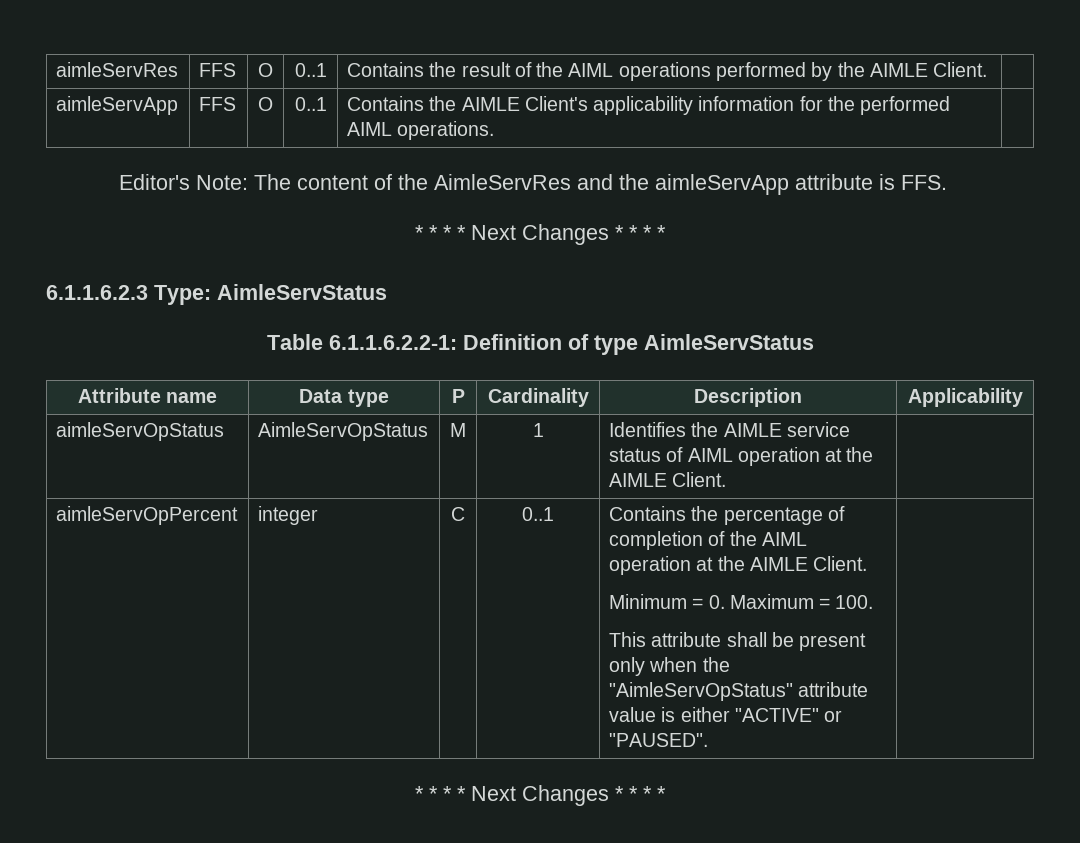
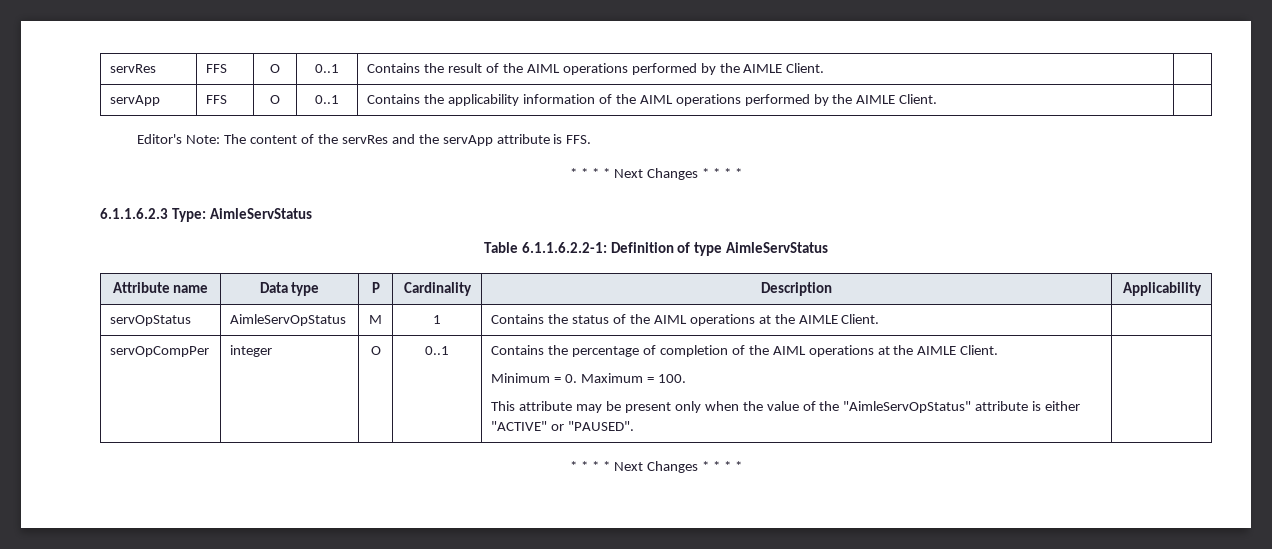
- aimleServRes | FFS | O | 0..1 | Contains the result of the AIML operations performed by the AIMLE Client. |
+ servRes | FFS | O | 0..1 | Contains the result of the AIML operations performed by the AIMLE Client. |
- aimleServApp | FFS | O | 0..1 | Contains the AIMLE Client's applicability information for the performed AIML operations. |
+ servApp | FFS | O | 0..1 | Contains the applicability information of the AIML operations performed by the AIMLE Client. |
- Editor's Note: The content of the AimleServRes and the aimleServApp attribute is FFS.
+ Editor's Note: The content of the servRes and the servApp attribute is FFS.
- aimleServOpStatus | AimleServOpStatus | M | 1 | Identifies the AIMLE service status of AIML operation at the AIMLE Client. |
+ servOpStatus | AimleServOpStatus | M | 1 | Contains the status of the AIML operations at the AIMLE Client. |
- aimleServOpPercent
+ servOpCompPer
- integer | C
+ integer | O
- Contains the percentage of completion of the AIML operation at the AIMLE Client.
+ Contains the percentage of completion of the AIML operations at the AIMLE Client.
- This attribute shall be present only when the "AimleServOpStatus" attribute value is either "ACTIVE" or "PAUSED".
+ This attribute may be present only when the value of the "AimleServOpStatus" attribute is either "ACTIVE" or "PAUSED".

